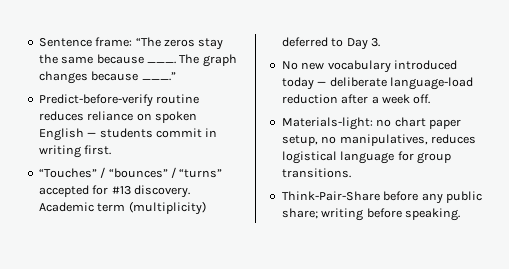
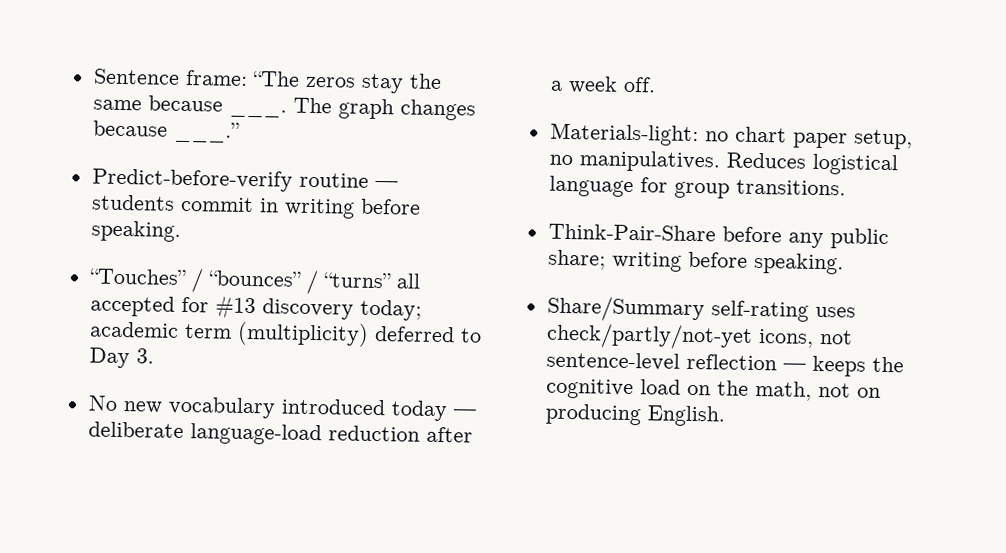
- Predict-before-verify routine reduces reliance on spoken English — students commit in writing first.
+ Predict-before-verify routine — students commit in writing before speaking.
- “Touches” / “bounces” / “turns” accepted for #13 discovery. Academic term (multiplicity) deferred to Day 3.
+ “Touches” / “bounces” / “turns” all accepted for #13 discovery today; academic term (multiplicity) deferred to Day 3.
- Materials-light: no chart paper setup, no manipulatives, reduces logistical language for group transitions.
+ Materials-light: no chart paper setup, no manipulatives. Reduces logistical language for group transitions.
+ Share/Summary self-rating uses check/partly/not-yet icons, not sentence-level reflection — keeps the cognitive load on the math, not on producing English.

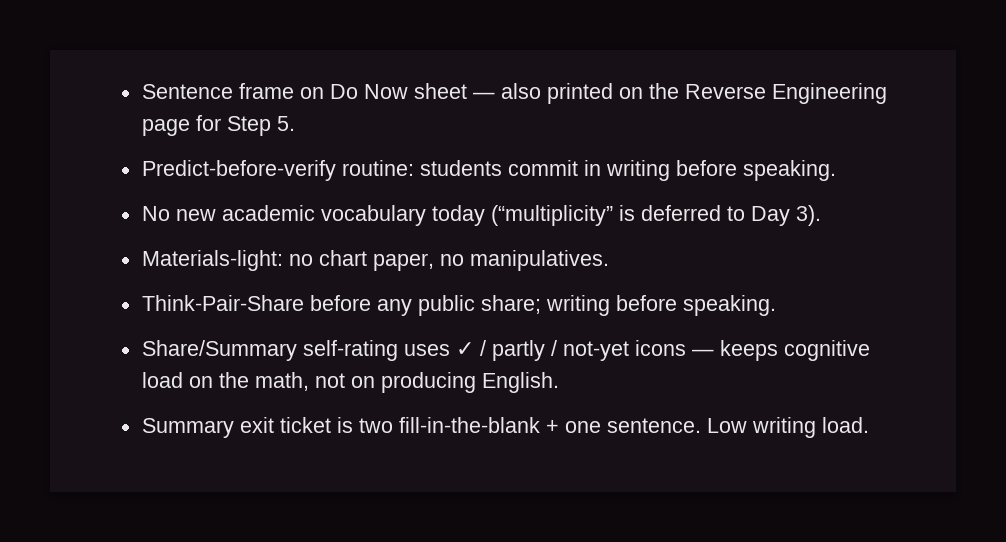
- Sentence frame: “The zeros stay the same because ___. The graph changes because ___.”
+ Sentence frame on Do Now sheet — also printed on the Reverse Engineering page for Step 5.
- Predict-before-verify routine — students commit in writing before speaking.
+ Predict-before-verify routine: students commit in writing before speaking.
- “Touches” / “bounces” / “turns” all accepted for #13 discovery today; academic term (multiplicity) deferred to Day 3.
- No new vocabulary introduced today — deliberate language-load reduction after a week off.
+ No new academic vocabulary today (“multiplicity” is deferred to Day 3).
- Materials-light: no chart paper setup, no manipulatives. Reduces logistical language for group transitions.
+ Materials-light: no chart paper, no manipulatives.
- Share/Summary self-rating uses check/partly/not-yet icons, not sentence-level reflection — keeps the cognitive load on the math, not on producing English.
+ Share/Summary self-rating uses ✓ / partly / not-yet icons — keeps cognitive load on the math, not on producing English.
+ Summary exit ticket is two fill-in-the-blank + one sentence. Low writing load.

